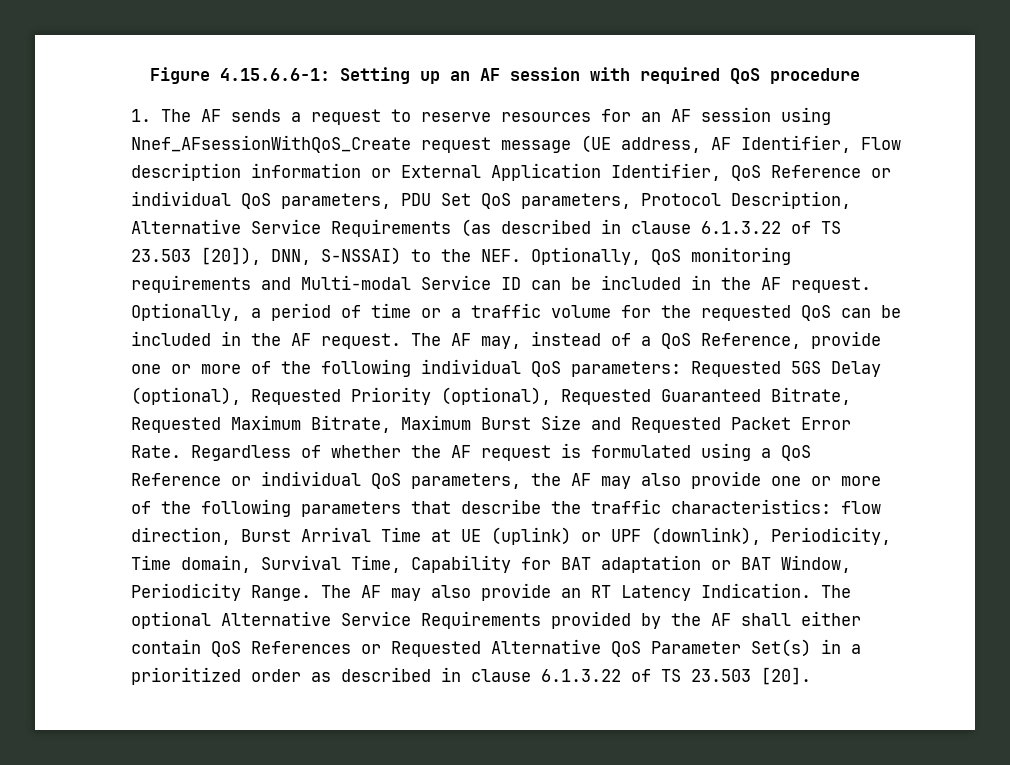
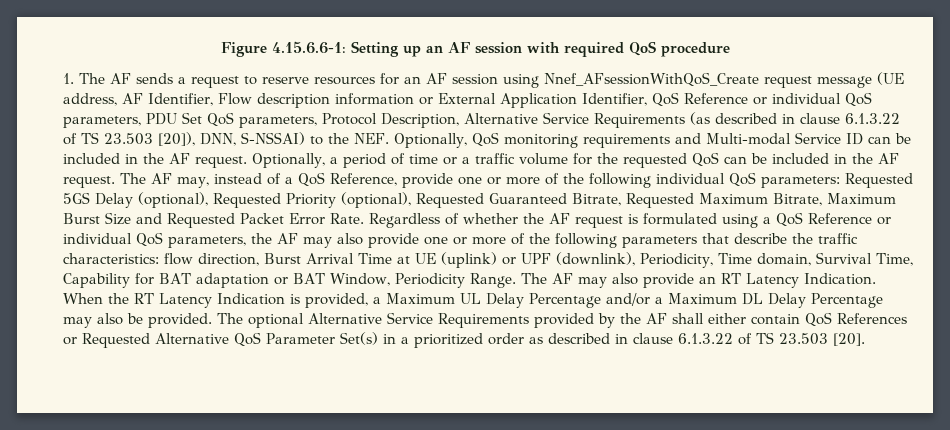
+ When the RT Latency Indication is provided, a Maximum UL Delay Percentage and/or a Maximum DL Delay Percentage may also be provided.

